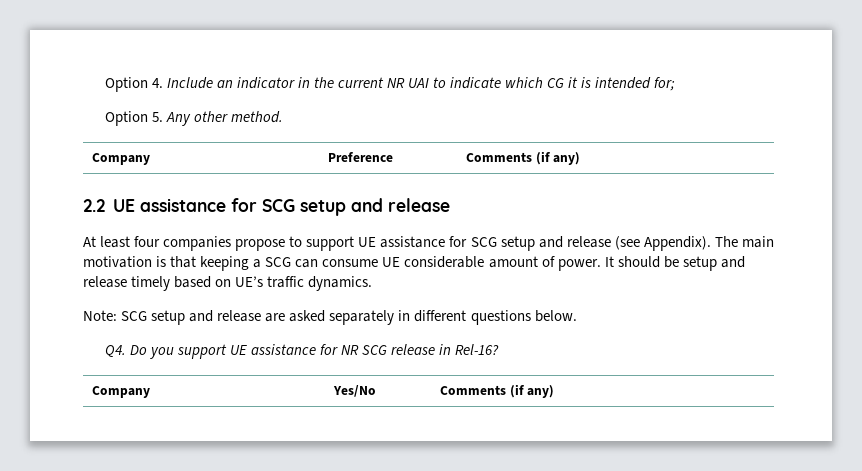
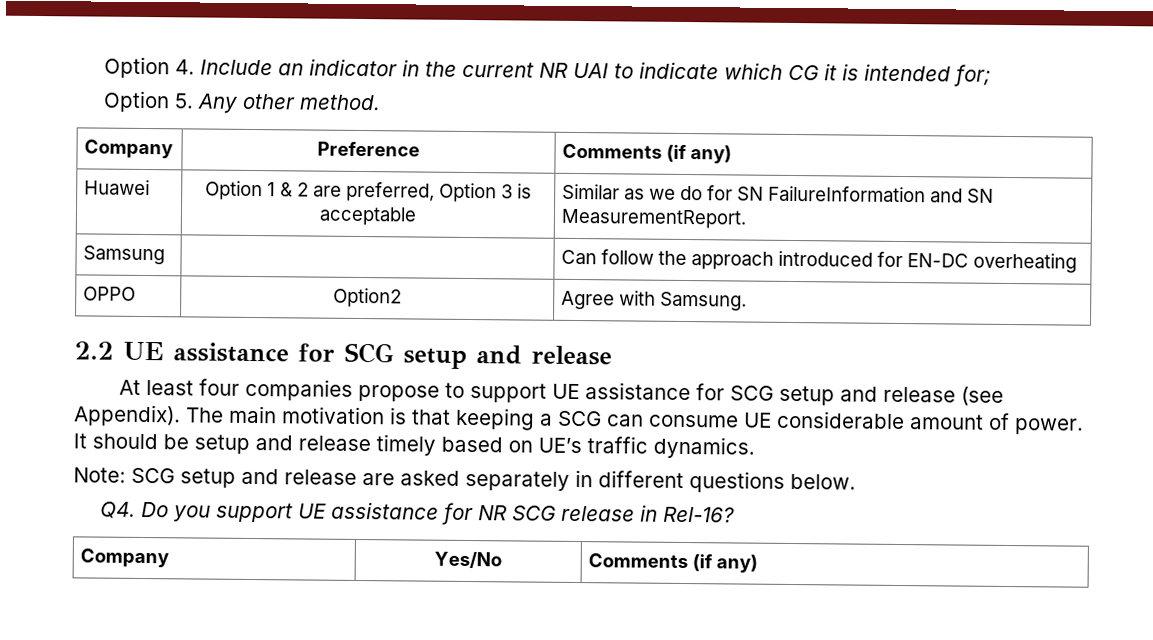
+ Huawei | Option 1 & 2 are preferred, Option 3 is acceptable | Similar as we do for SN FailureInformation and SN MeasurementReport.
+ Samsung | | Can follow the approach introduced for EN-DC overheating
+ OPPO | Option2 | Agree with Samsung.

